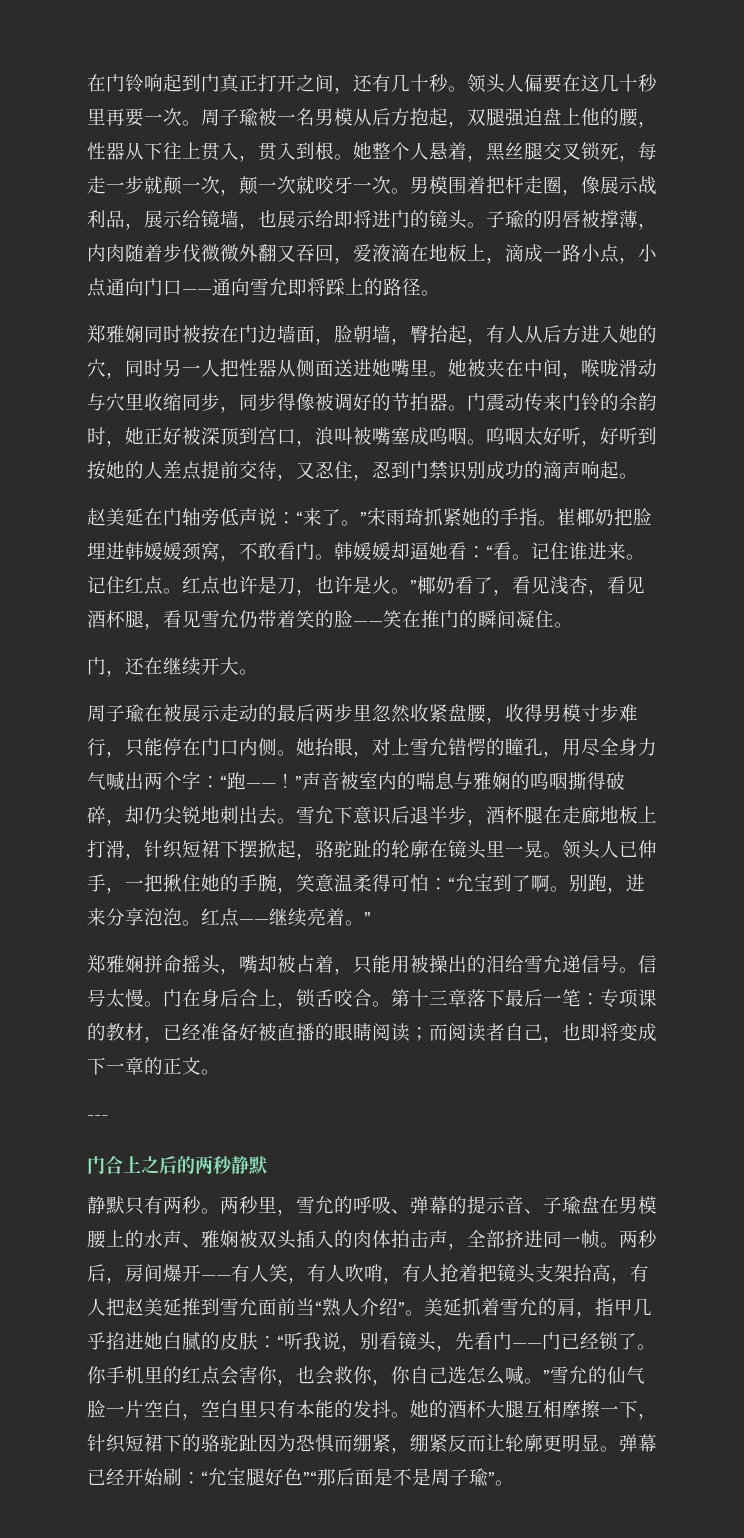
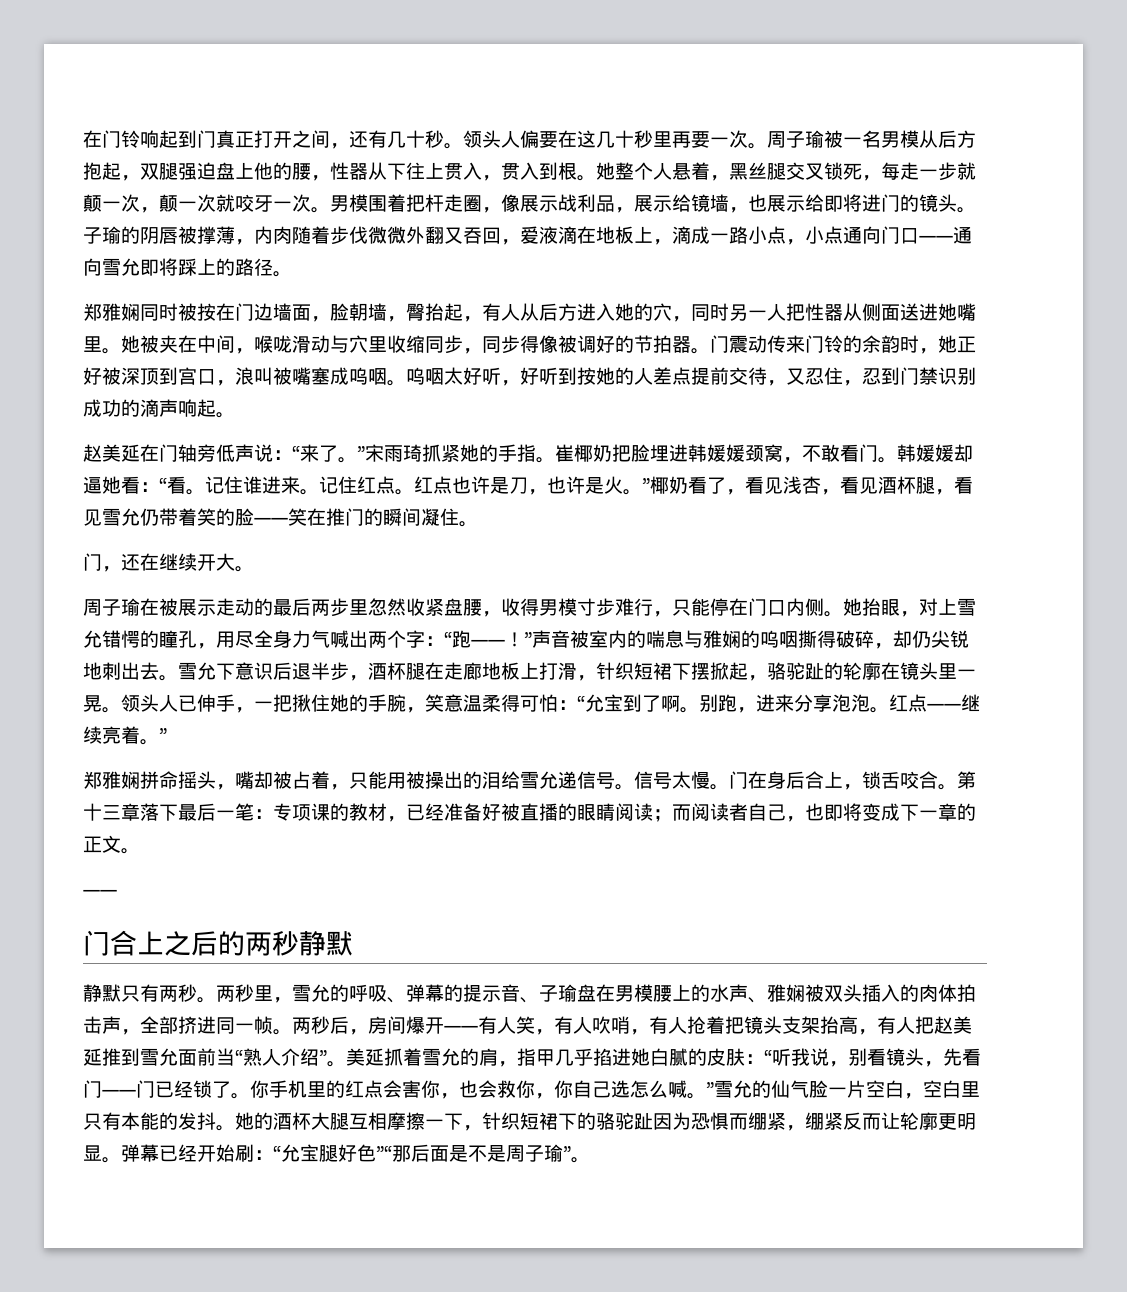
  第十三章落下最后一笔：专项课的教材，已经准备好被直播的眼睛阅读；而阅读者自己，也即将变成下一章的正文。
- ---
+ ——

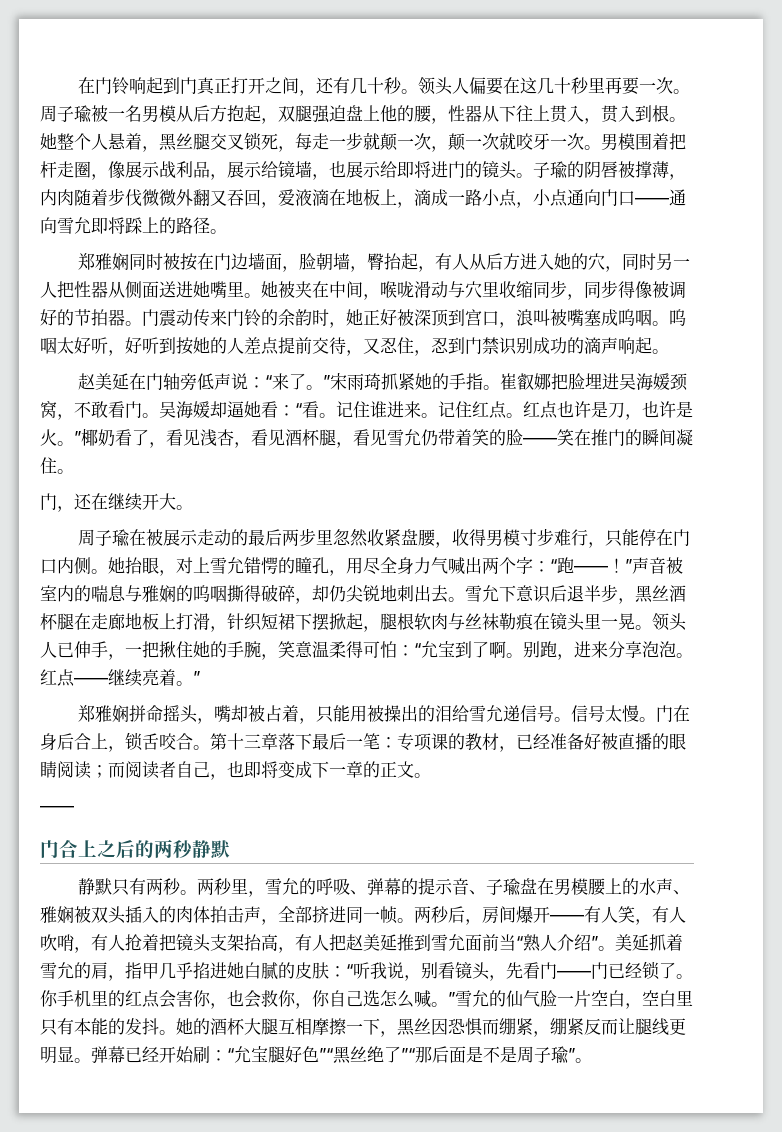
- 崔椰奶把脸埋进韩媛媛颈窝，不敢看门。
+ 崔叡娜把脸埋进吴海媛颈窝，不敢看门。
- 韩媛媛却逼她看：“看。
+ 吴海媛却逼她看：“看。
- 雪允下意识后退半步，酒杯腿在走廊地板上打滑，针织短裙下摆掀起，骆驼趾的轮廓在镜头里一晃。
+ 雪允下意识后退半步，黑丝酒杯腿在走廊地板上打滑，针织短裙下摆掀起，腿根软肉与丝袜勒痕在镜头里一晃。
- 她的酒杯大腿互相摩擦一下，针织短裙下的骆驼趾因为恐惧而绷紧，绷紧反而让轮廓更明显。
+ 她的酒杯大腿互相摩擦一下，黑丝因恐惧而绷紧，绷紧反而让腿线更明显。
- 弹幕已经开始刷：“允宝腿好色”“那后面是不是周子瑜”。
+ 弹幕已经开始刷：“允宝腿好色”“黑丝绝了”“那后面是不是周子瑜”。

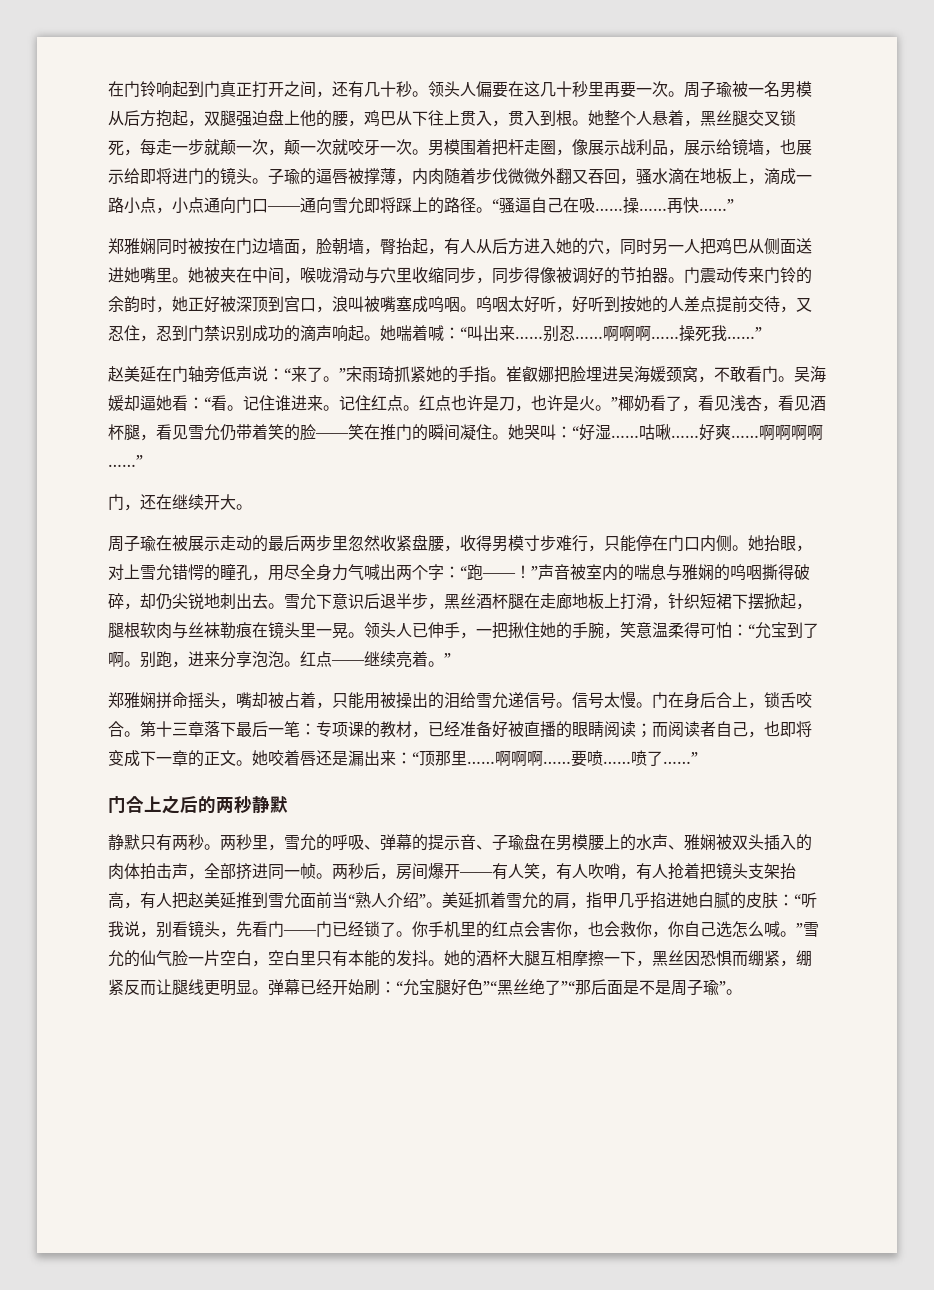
- 周子瑜被一名男模从后方抱起，双腿强迫盘上他的腰，性器从下往上贯入，贯入到根。
+ 周子瑜被一名男模从后方抱起，双腿强迫盘上他的腰，鸡巴从下往上贯入，贯入到根。
- 子瑜的阴唇被撑薄，内肉随着步伐微微外翻又吞回，爱液滴在地板上，滴成一路小点，小点通向门口——通向雪允即将踩上的路径。
+ 子瑜的逼唇被撑薄，内肉随着步伐微微外翻又吞回，骚水滴在地板上，滴成一路小点，小点通向门口——通向雪允即将踩上的路径。“骚逼自己在吸……操……再快……”
- 郑雅娴同时被按在门边墙面，脸朝墙，臀抬起，有人从后方进入她的穴，同时另一人把性器从侧面送进她嘴里。
+ 郑雅娴同时被按在门边墙面，脸朝墙，臀抬起，有人从后方进入她的穴，同时另一人把鸡巴从侧面送进她嘴里。
+ 她喘着喊：“叫出来……别忍……啊啊啊……操死我……”
+ 她哭叫：“好湿……咕啾……好爽……啊啊啊啊……”
- 第十三章落下最后一笔：专项课的教材，已经准备好被直播的眼睛阅读；而阅读者自己，也即将变成下一章的正文。
- ——
+ 第十三章落下最后一笔：专项课的教材，已经准备好被直播的眼睛阅读；而阅读者自己，也即将变成下一章的正文。她咬着唇还是漏出来：“顶那里……啊啊啊……要喷……喷了……”

